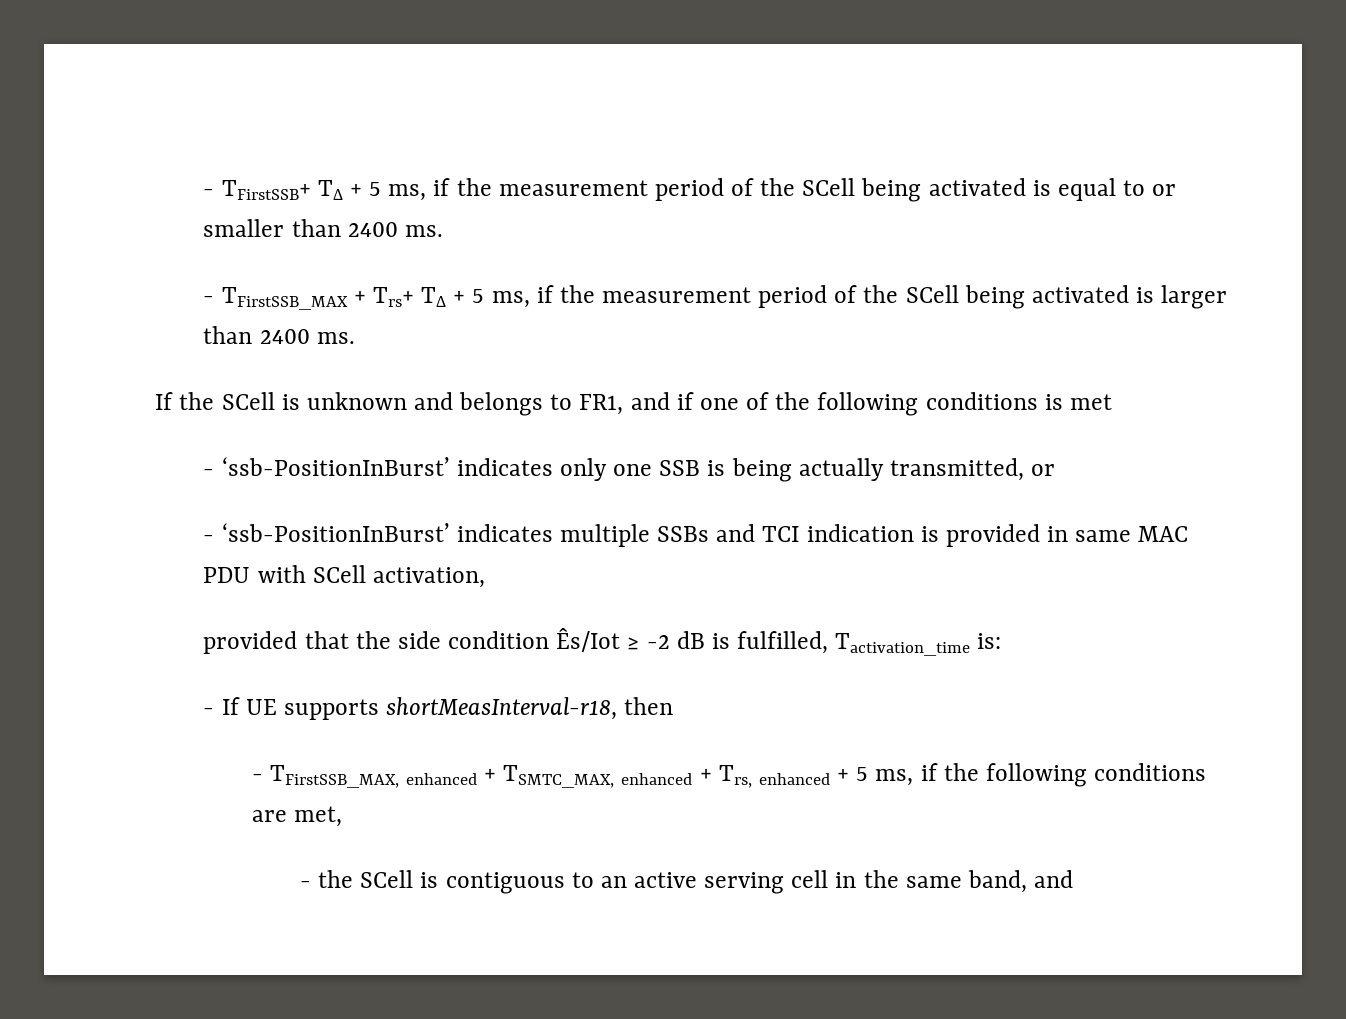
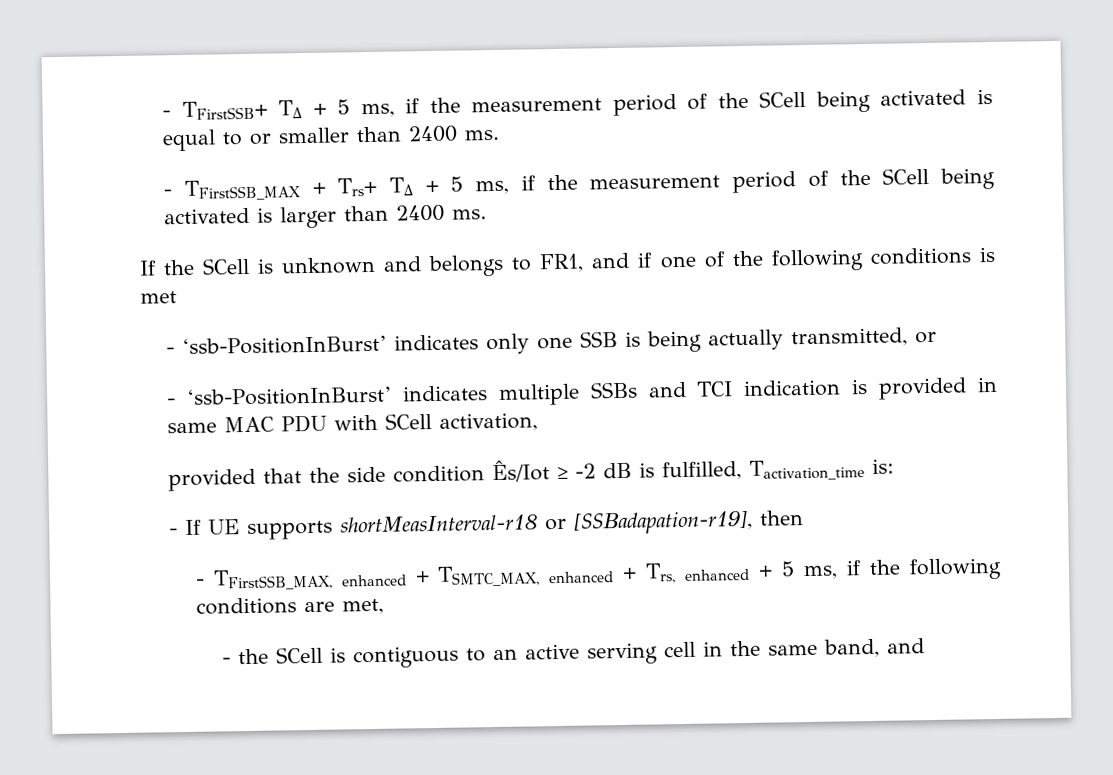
- - If UE supports shortMeasInterval-r18, then
+ - If UE supports shortMeasInterval-r18 or [SSBadapation-r19], then

